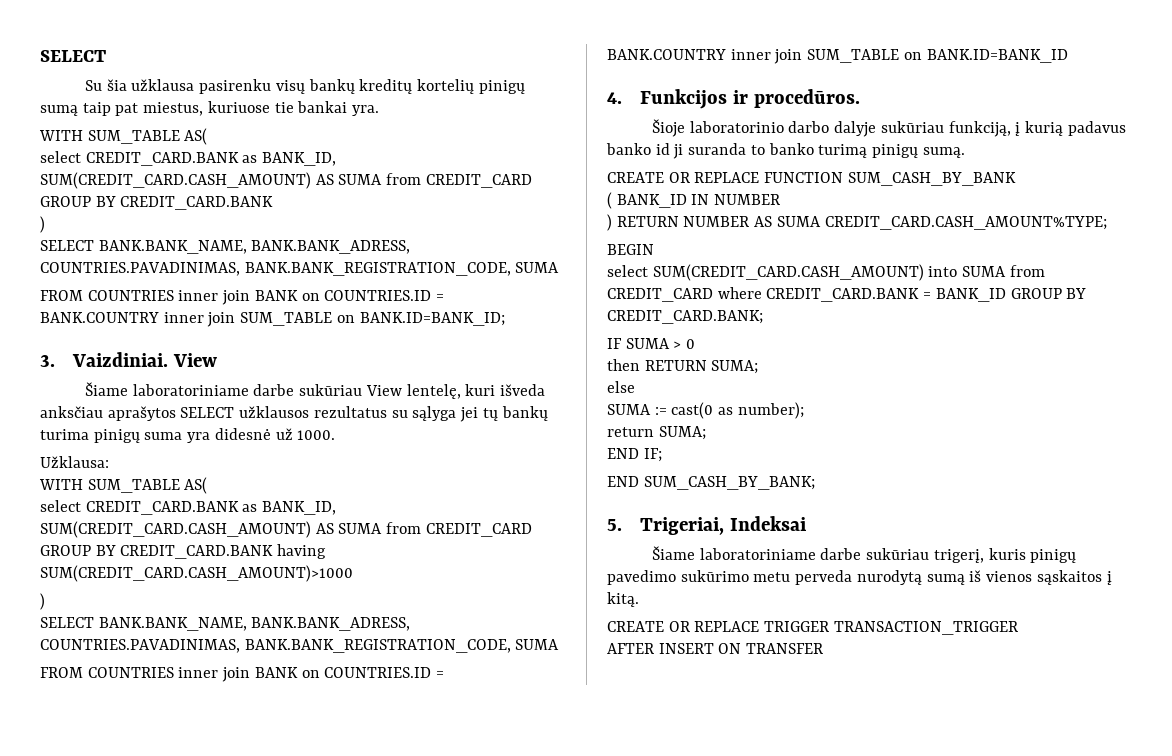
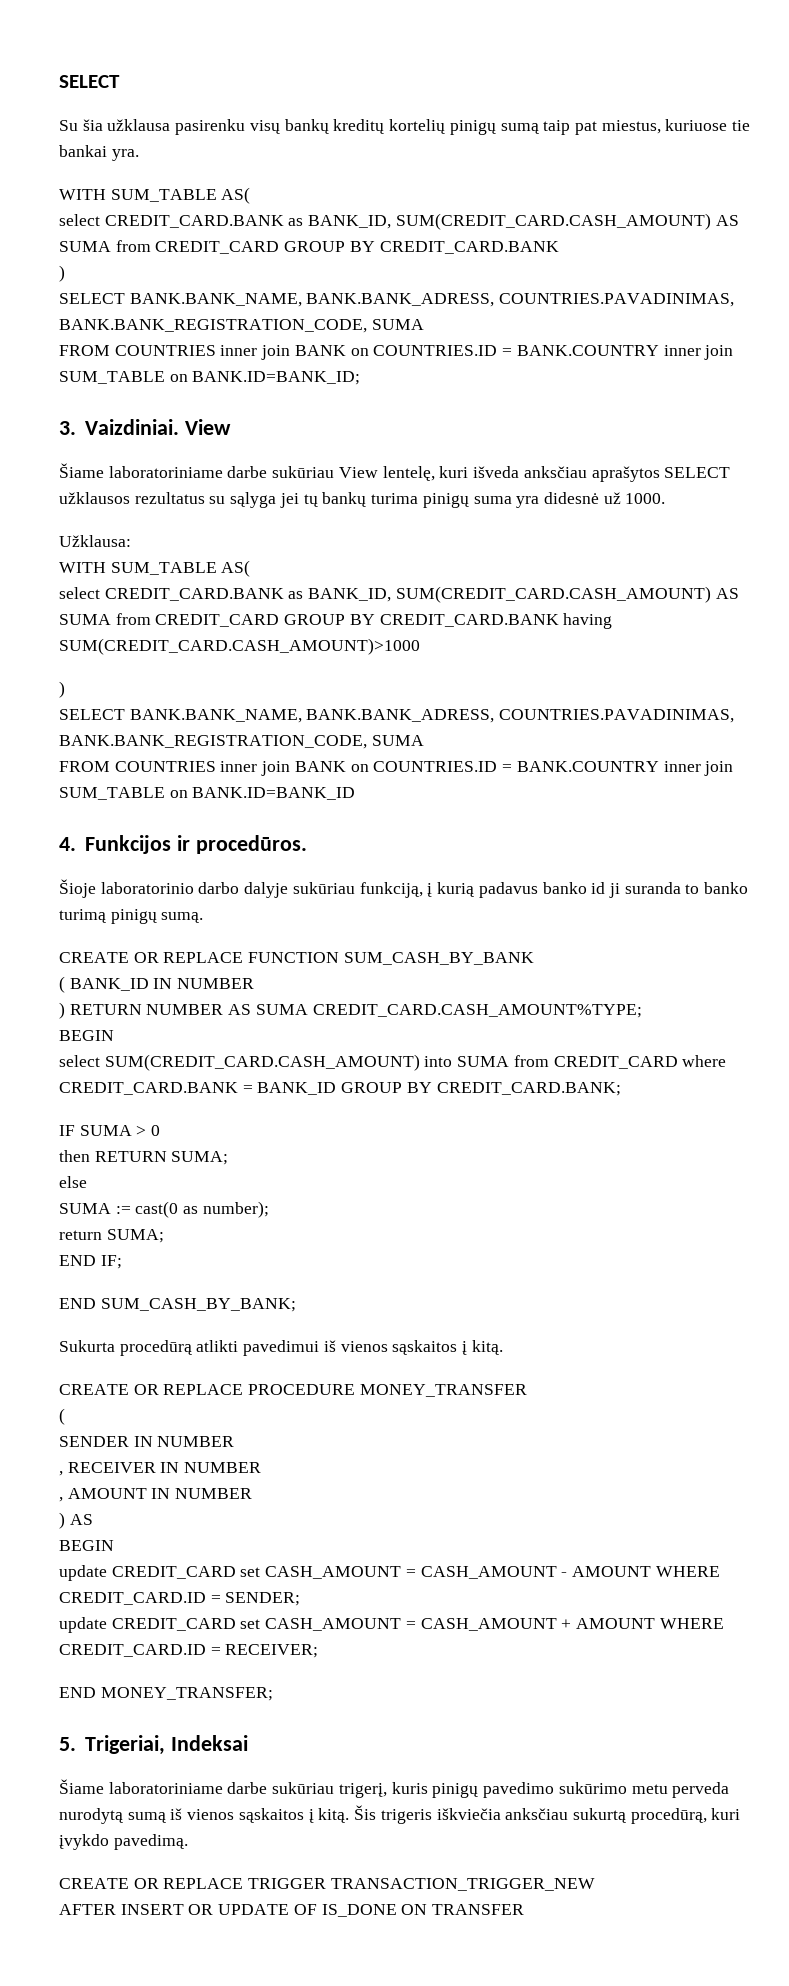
+ Sukurta procedūrą atlikti pavedimui iš vienos sąskaitos į kitą.
+ CREATE OR REPLACE PROCEDURE MONEY_TRANSFER
+ (
+ SENDER IN NUMBER
+ , RECEIVER IN NUMBER
+ , AMOUNT IN NUMBER
+ ) AS
+ BEGIN
+ update CREDIT_CARD set CASH_AMOUNT = CASH_AMOUNT - AMOUNT WHERE CREDIT_CARD.ID = SENDER;
+ update CREDIT_CARD set CASH_AMOUNT = CASH_AMOUNT + AMOUNT WHERE CREDIT_CARD.ID = RECEIVER;
+ END MONEY_TRANSFER;
+ Šis trigeris iškviečia anksčiau sukurtą procedūrą, kuri įvykdo pavedimą.
- CREATE OR REPLACE TRIGGER TRANSACTION_TRIGGER
+ CREATE OR REPLACE TRIGGER TRANSACTION_TRIGGER_NEW
- AFTER INSERT ON TRANSFER
+ AFTER INSERT OR UPDATE OF IS_DONE ON TRANSFER

